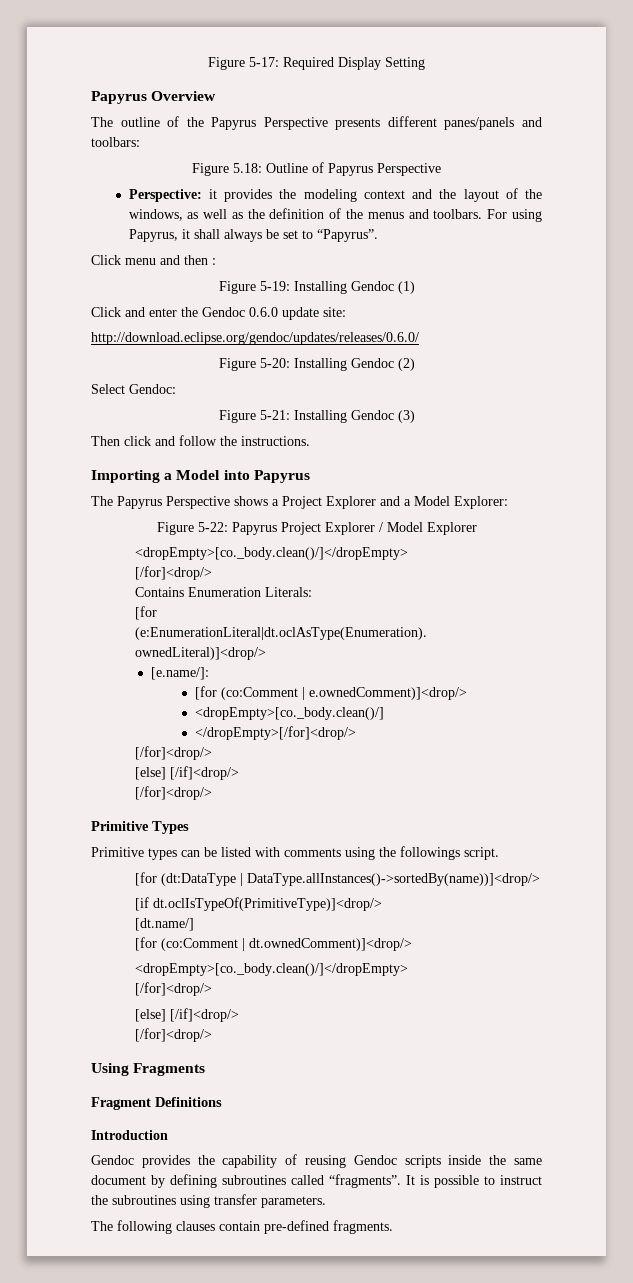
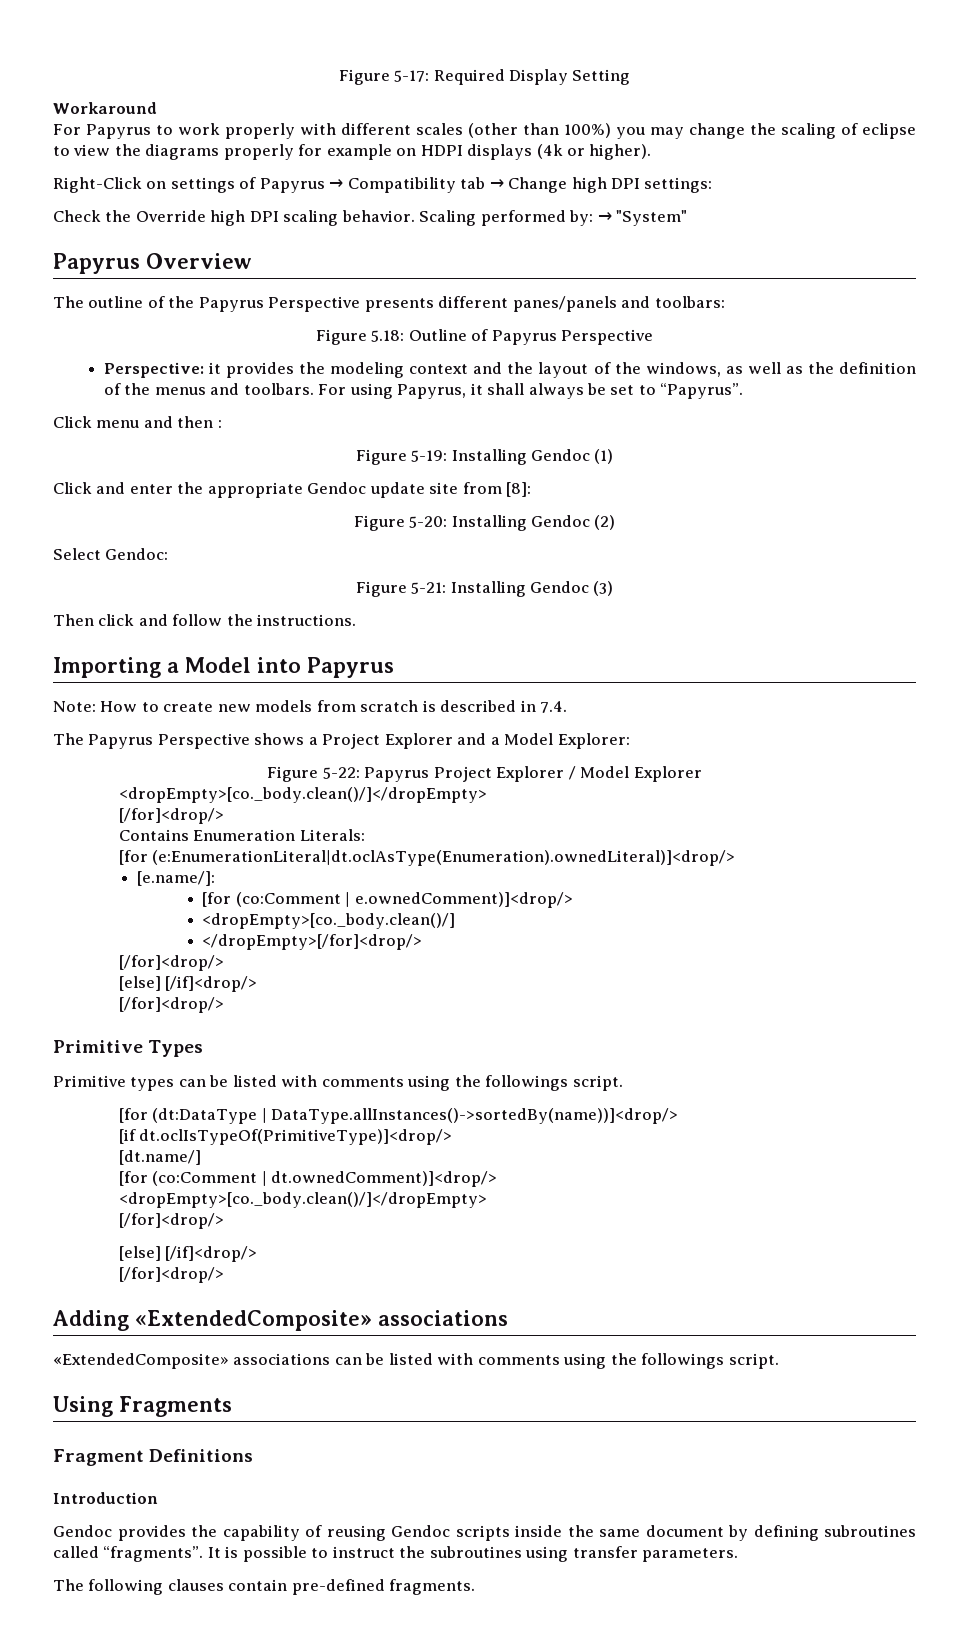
+ Workaround
+ For Papyrus to work properly with different scales (other than 100%) you may change the scaling of eclipse to view the diagrams properly for example on HDPI displays (4k or higher).
+ Right-Click on settings of Papyrus → Compatibility tab → Change high DPI settings:
+ Check the Override high DPI scaling behavior. Scaling performed by: → "System"
- Click and enter the Gendoc 0.6.0 update site:
- http://download.eclipse.org/gendoc/updates/releases/0.6.0/
+ Click and enter the appropriate Gendoc update site from [8]:
+ Note: How to create new models from scratch is described in 7.4.
+ Adding «ExtendedComposite» associations
+ «ExtendedComposite» associations can be listed with comments using the followings script.

